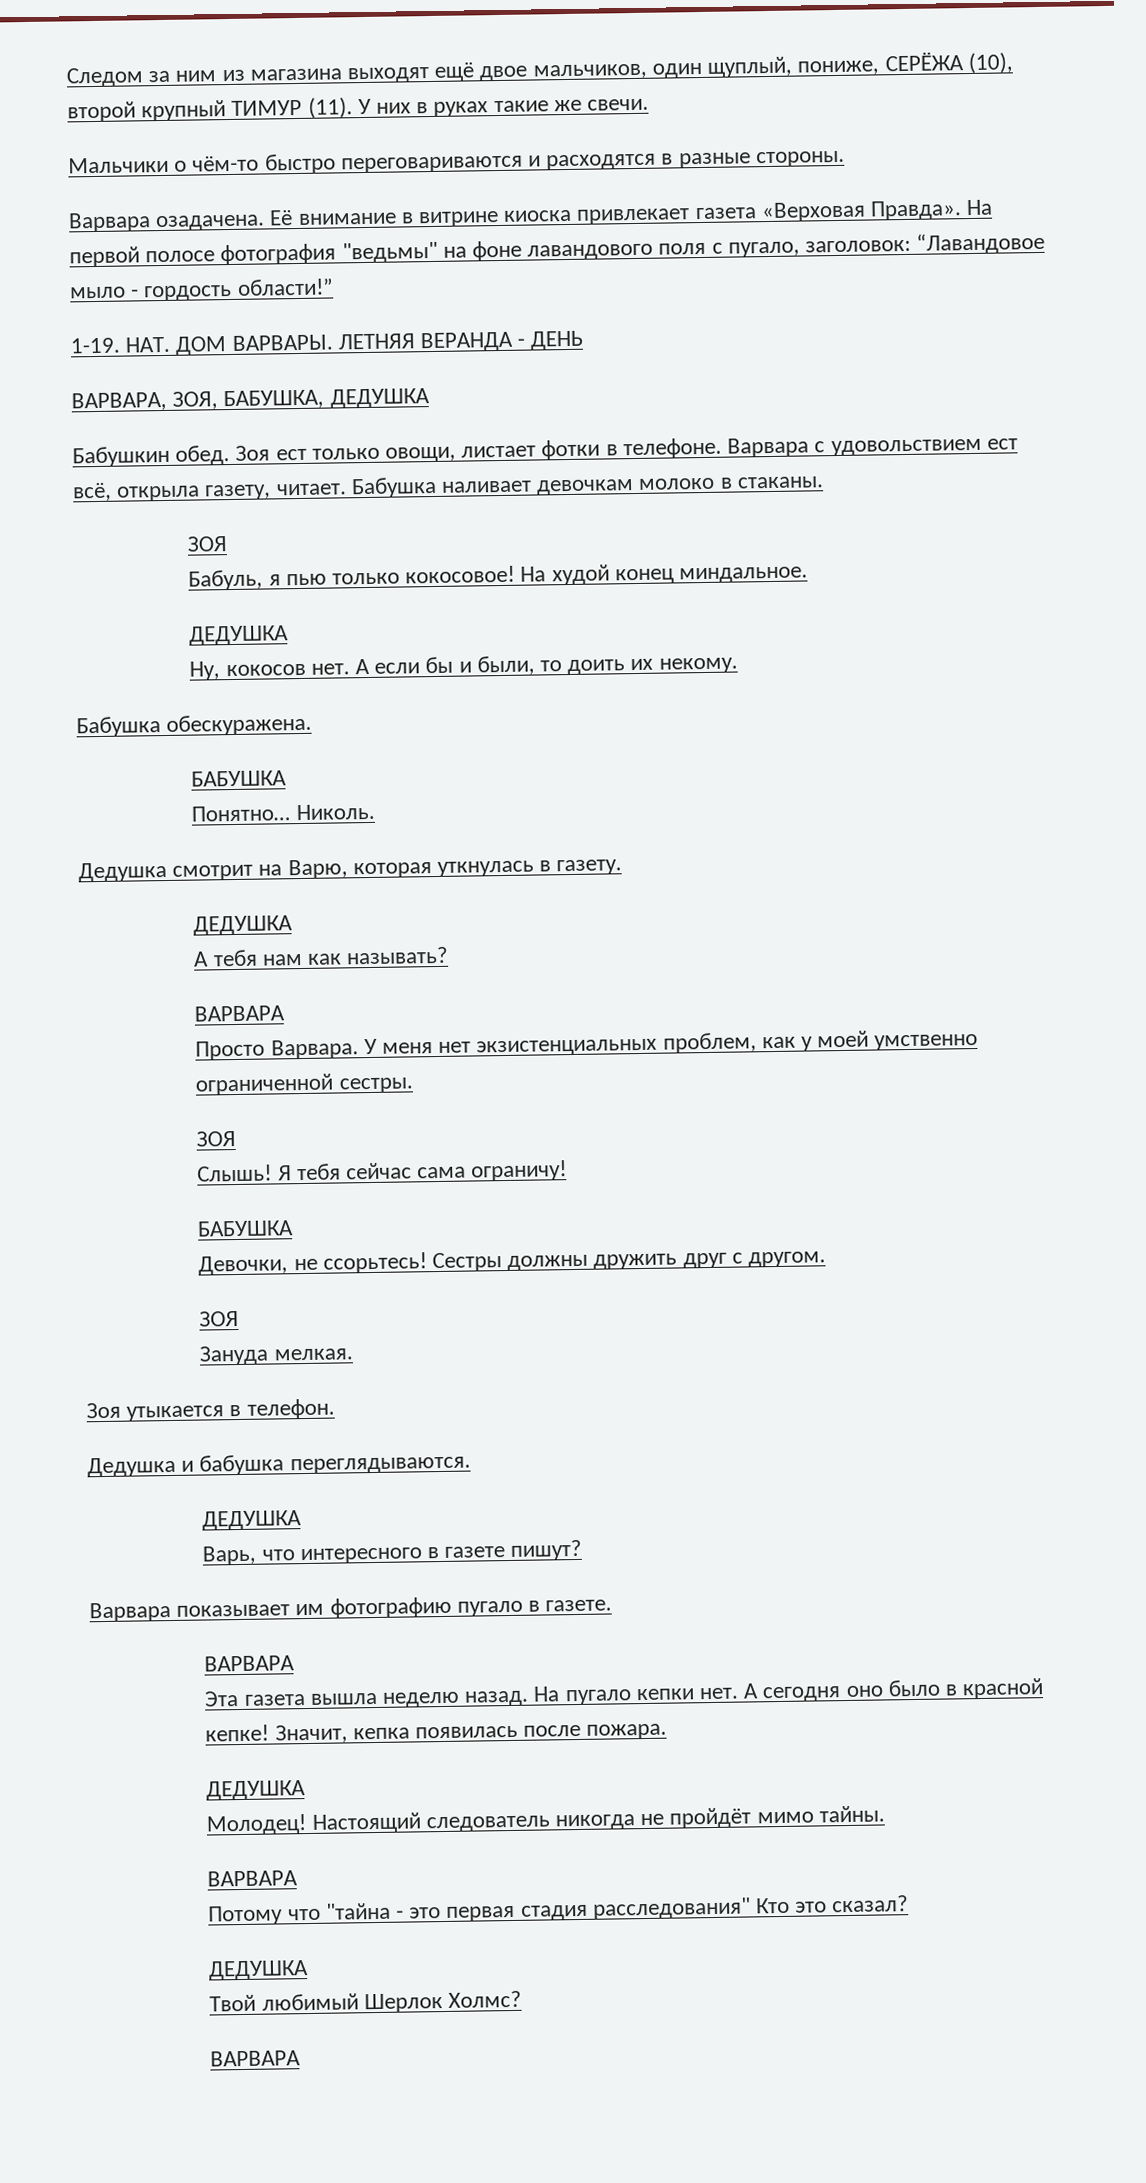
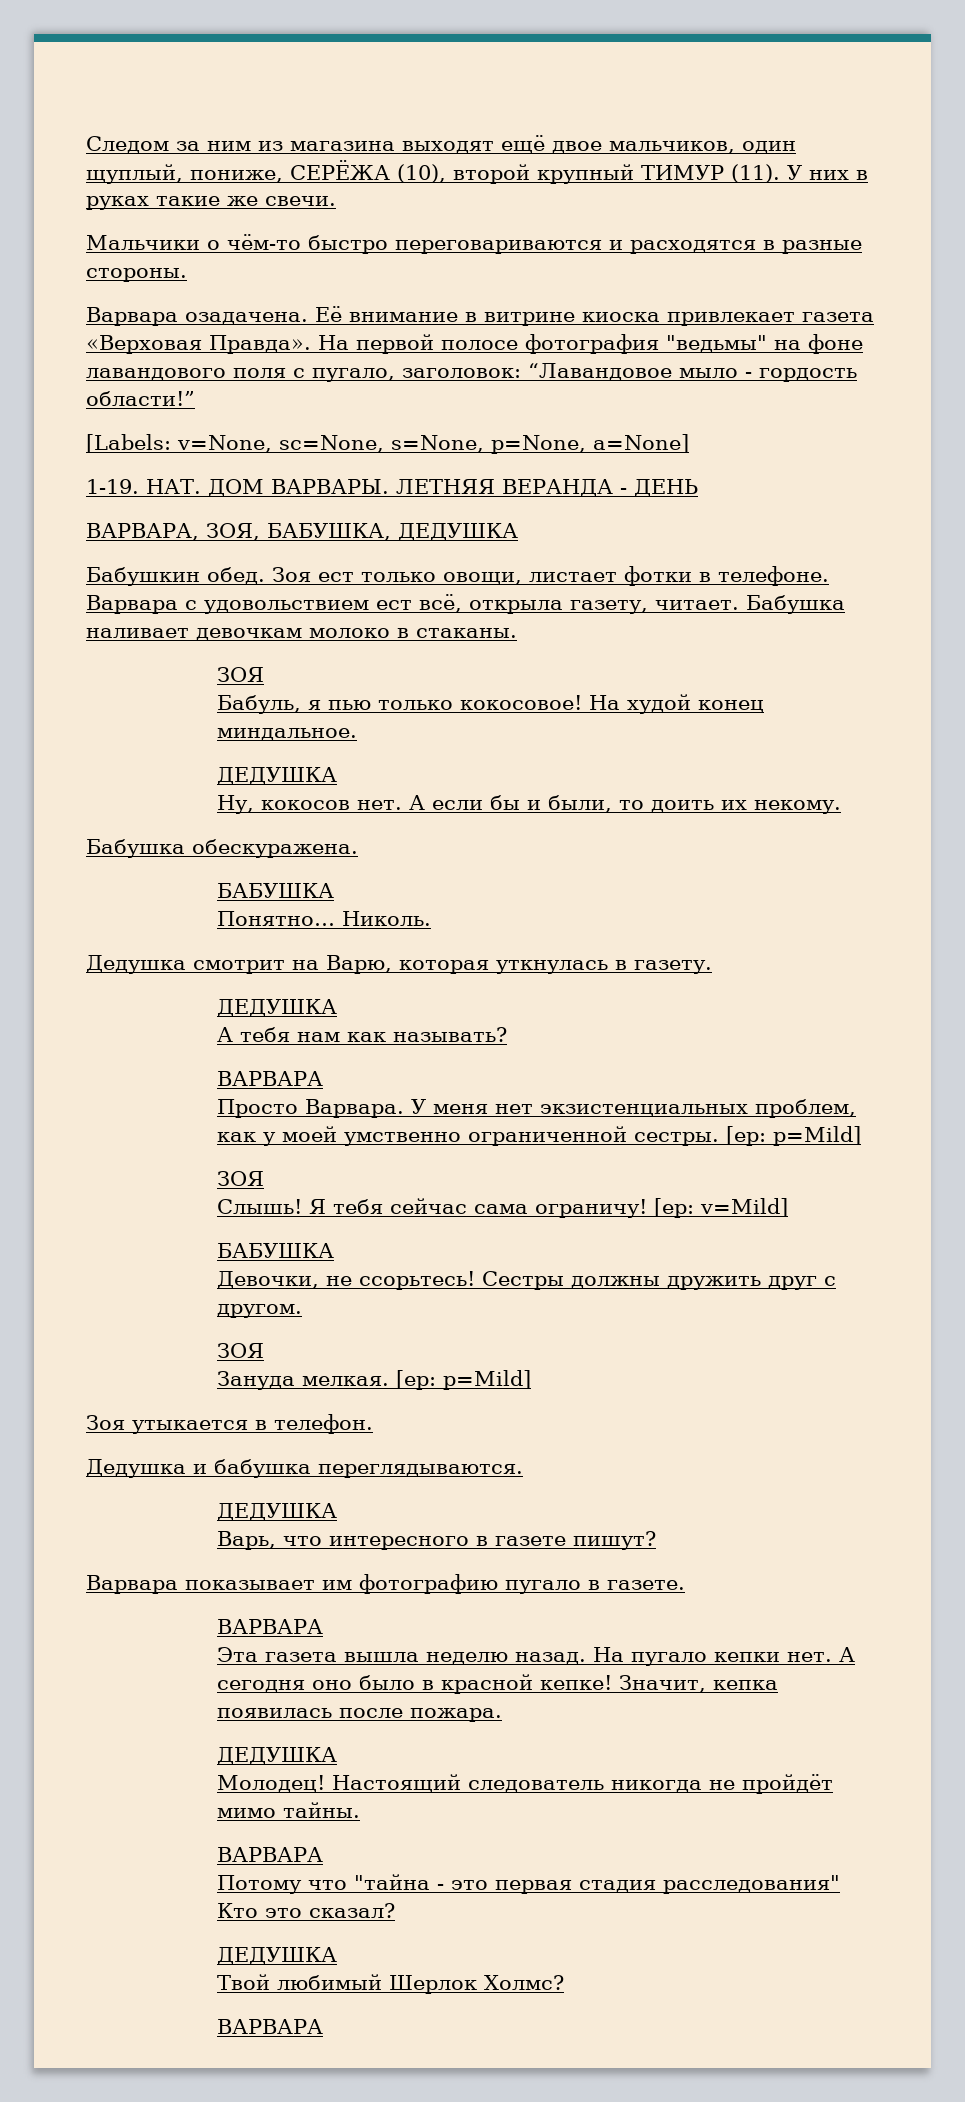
+ [Labels: v=None, sc=None, s=None, p=None, a=None]
- У меня нет экзистенциальных проблем, как у моей умственно ограниченной сестры.
+ У меня нет экзистенциальных проблем, как у моей умственно ограниченной сестры. [ep: p=Mild]
+ [ep: v=Mild]
- Зануда мелкая.
+ Зануда мелкая. [ep: p=Mild]

